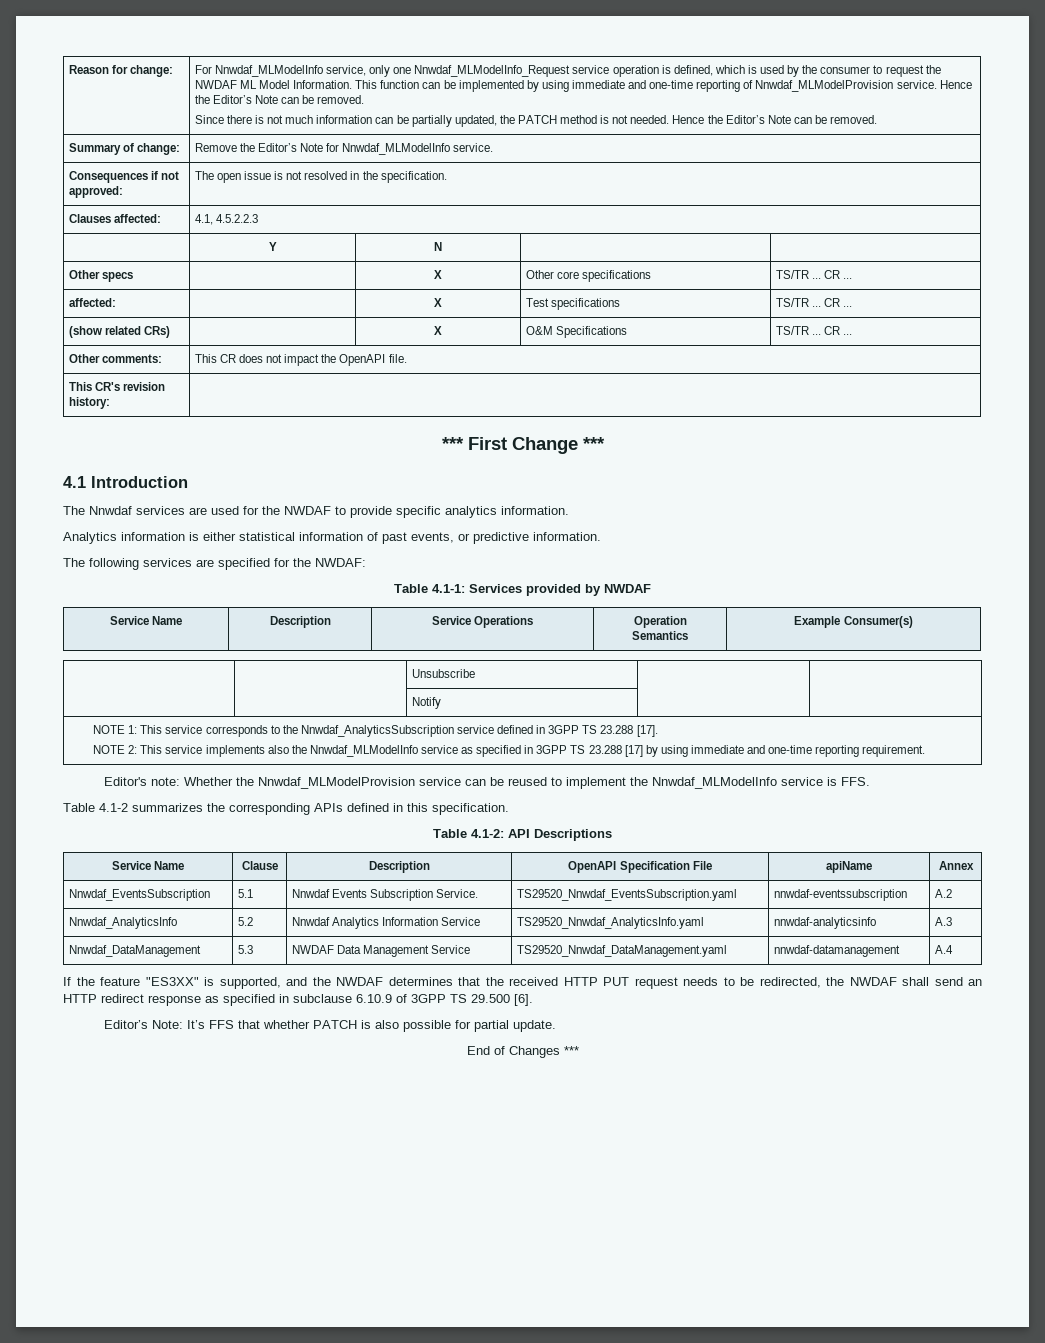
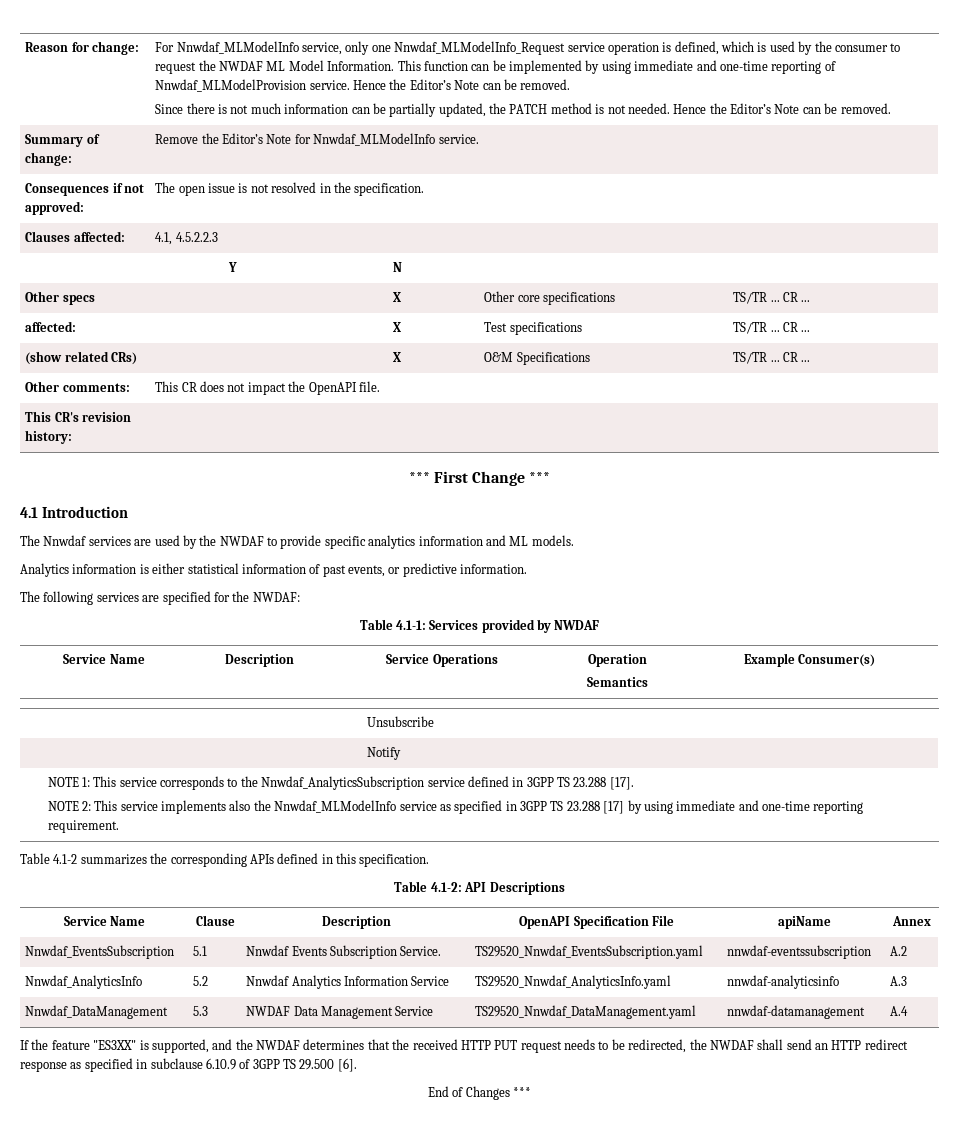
- The Nnwdaf services are used for the NWDAF to provide specific analytics information.
+ The Nnwdaf services are used by the NWDAF to provide specific analytics information and ML models.
- Editor's note: Whether the Nnwdaf_MLModelProvision service can be reused to implement the Nnwdaf_MLModelInfo service is FFS.
- Editor’s Note: It’s FFS that whether PATCH is also possible for partial update.

